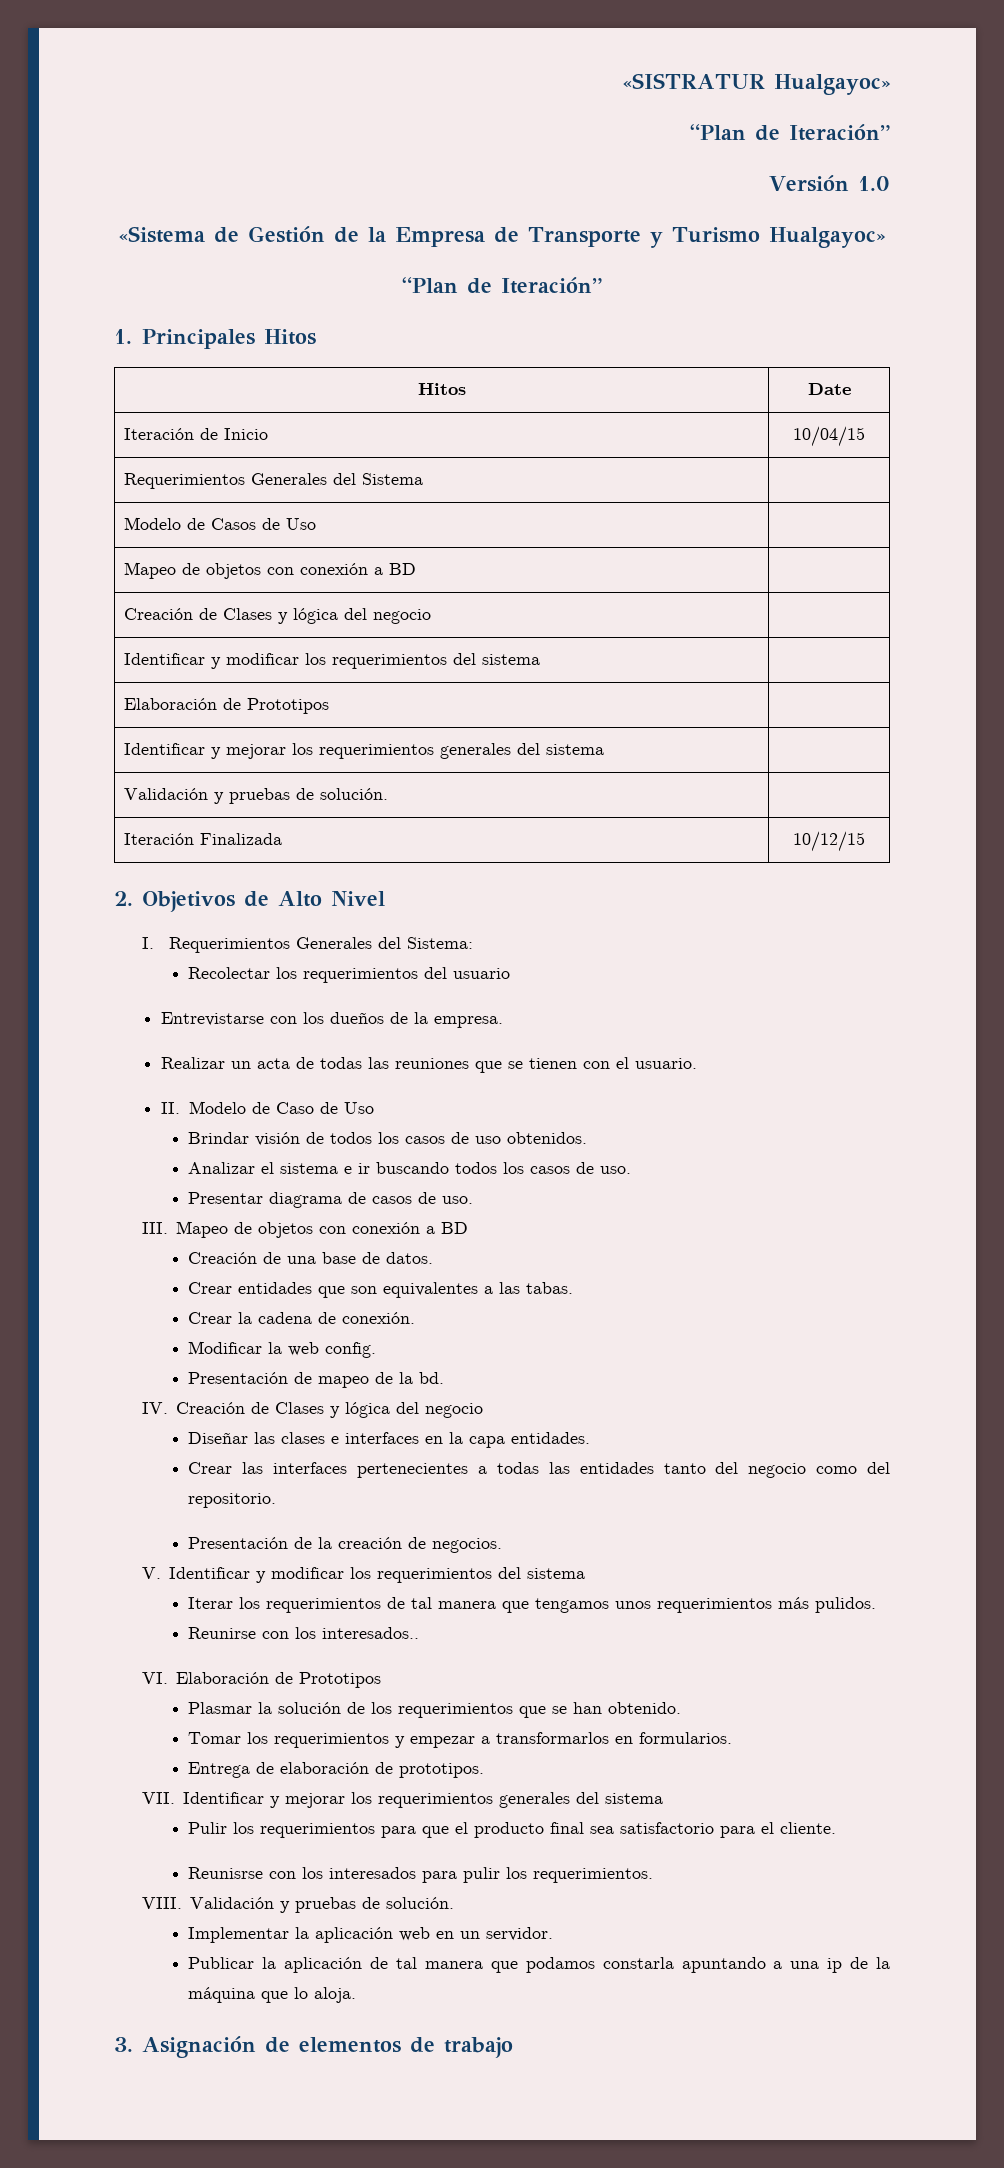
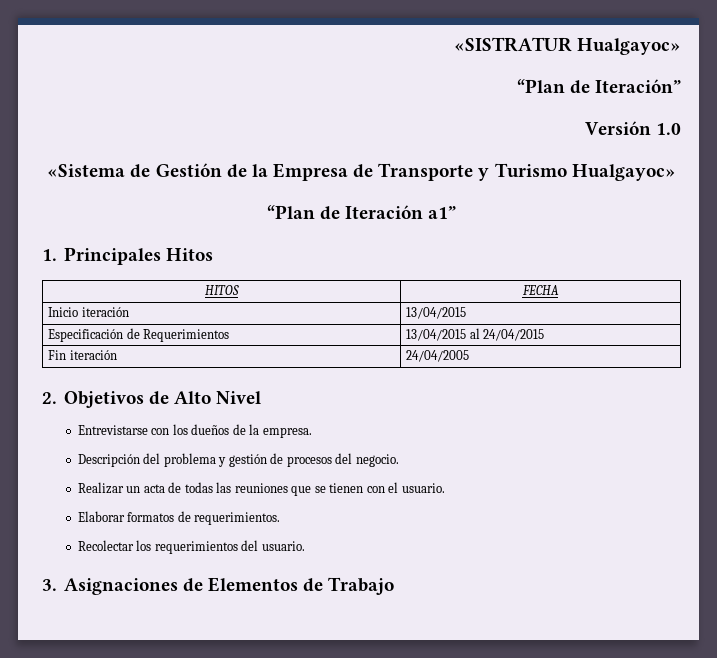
  «Sistema de Gestión de la Empresa de Transporte y Turismo Hualgayoc»
- “Plan de Iteración”
+ “Plan de Iteración a1”
- Hitos | Date
- Iteración de Inicio | 10/04/15
- Requerimientos Generales del Sistema |
- Modelo de Casos de Uso |
- Mapeo de objetos con conexión a BD |
- Creación de Clases y lógica del negocio |
- Identificar y modificar los requerimientos del sistema |
- Elaboración de Prototipos |
- Identificar y mejorar los requerimientos generales del sistema |
- Validación y pruebas de solución. |
- Iteración Finalizada | 10/12/15
+ HITOS | FECHA
+ Inicio iteración | 13/04/2015
+ Especificación de Requerimientos | 13/04/2015 al 24/04/2015
+ Fin iteración | 24/04/2005
- I. Requerimientos Generales del Sistema:
- Recolectar los requerimientos del usuario
+ Descripción del problema y gestión de procesos del negocio.
- II. Modelo de Caso de Uso
- Brindar visión de todos los casos de uso obtenidos.
- Analizar el sistema e ir buscando todos los casos de uso.
- Presentar diagrama de casos de uso.
- III. Mapeo de objetos con conexión a BD
- Creación de una base de datos.
- Crear entidades que son equivalentes a las tabas.
- Crear la cadena de conexión.
- Modificar la web config.
- Presentación de mapeo de la bd.
- IV. Creación de Clases y lógica del negocio
- Diseñar las clases e interfaces en la capa entidades.
- Crear las interfaces pertenecientes a todas las entidades tanto del negocio como del repositorio.
- Presentación de la creación de negocios.
- V. Identificar y modificar los requerimientos del sistema
- Iterar los requerimientos de tal manera que tengamos unos requerimientos más pulidos.
- Reunirse con los interesados..
- VI. Elaboración de Prototipos
- Plasmar la solución de los requerimientos que se han obtenido.
- Tomar los requerimientos y empezar a transformarlos en formularios.
- Entrega de elaboración de prototipos.
- VII. Identificar y mejorar los requerimientos generales del sistema
- Pulir los requerimientos para que el producto final sea satisfactorio para el cliente.
- Reunisrse con los interesados para pulir los requerimientos.
- VIII. Validación y pruebas de solución.
- Implementar la aplicación web en un servidor.
- Publicar la aplicación de tal manera que podamos constarla apuntando a una ip de la máquina que lo aloja.
- 3. Asignación de elementos de trabajo
+ Elaborar formatos de requerimientos.
+ Recolectar los requerimientos del usuario.
+ 3. Asignaciones de Elementos de Trabajo

